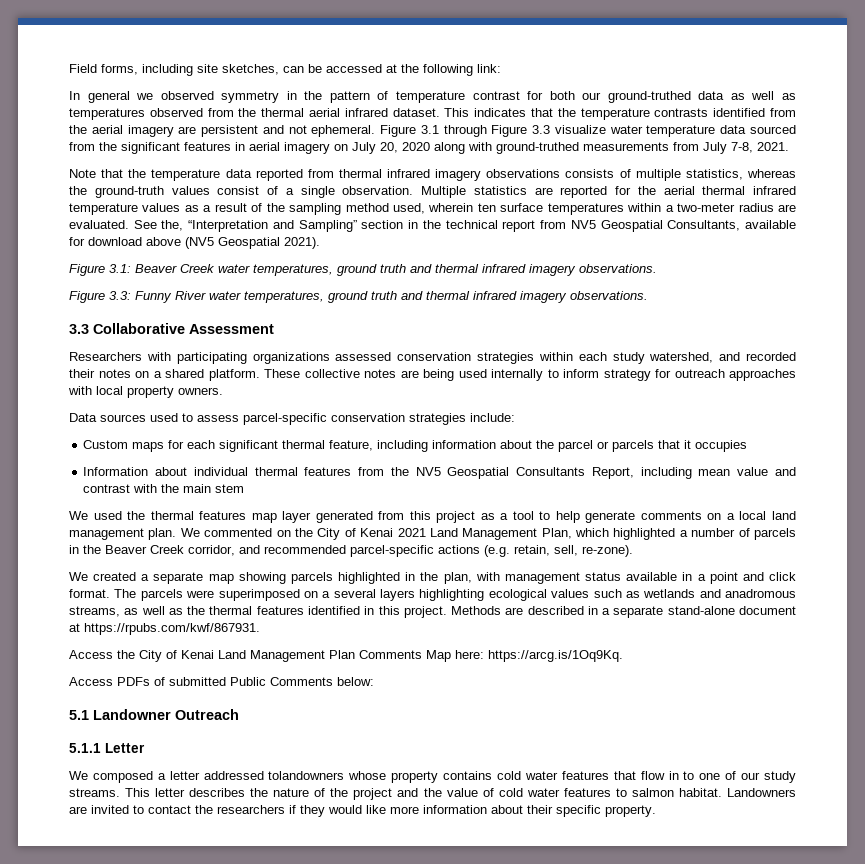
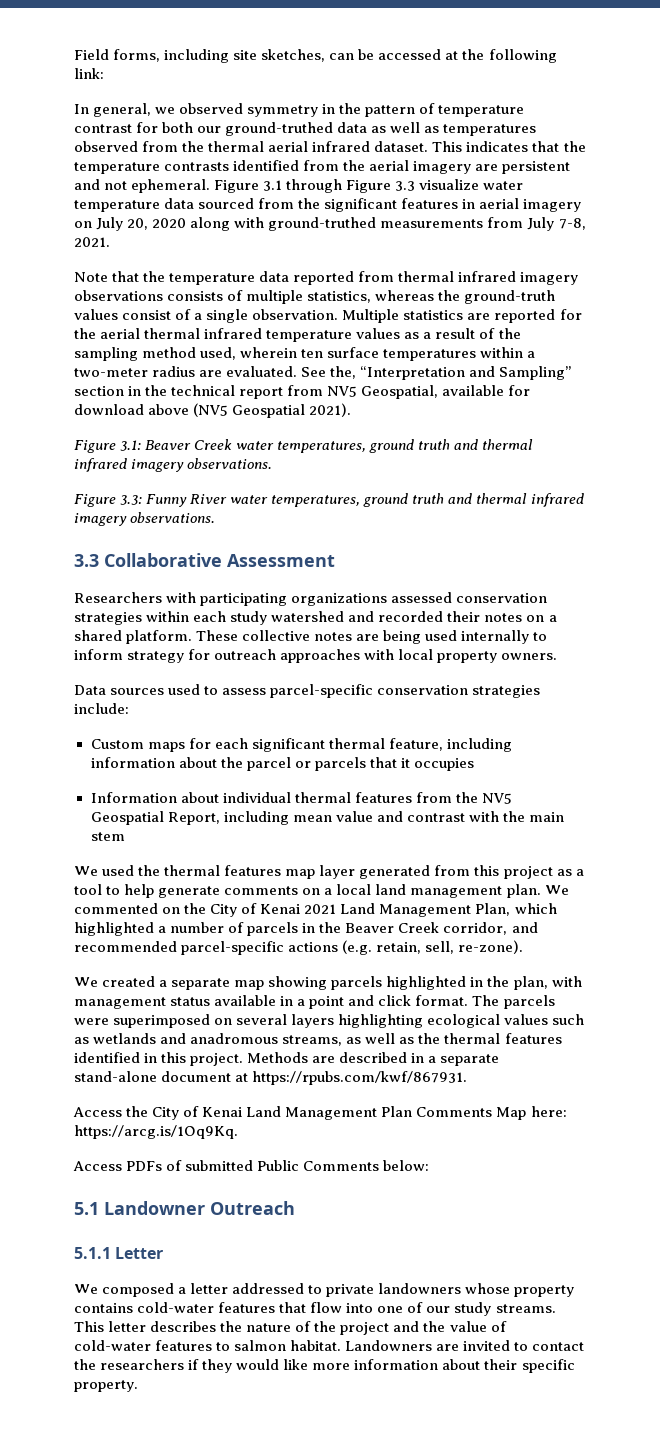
- In general we observed symmetry in the pattern of temperature contrast for both our ground-truthed data as well as temperatures observed from the thermal aerial infrared dataset.
+ In general, we observed symmetry in the pattern of temperature contrast for both our ground-truthed data as well as temperatures observed from the thermal aerial infrared dataset.
- See the, “Interpretation and Sampling” section in the technical report from NV5 Geospatial Consultants, available for download above (NV5 Geospatial 2021).
+ See the, “Interpretation and Sampling” section in the technical report from NV5 Geospatial, available for download above (NV5 Geospatial 2021).
- Researchers with participating organizations assessed conservation strategies within each study watershed, and recorded their notes on a shared platform.
+ Researchers with participating organizations assessed conservation strategies within each study watershed and recorded their notes on a shared platform.
- Information about individual thermal features from the NV5 Geospatial Consultants Report, including mean value and contrast with the main stem
+ Information about individual thermal features from the NV5 Geospatial Report, including mean value and contrast with the main stem
- The parcels were superimposed on a several layers highlighting ecological values such as wetlands and anadromous streams, as well as the thermal features identified in this project.
+ The parcels were superimposed on several layers highlighting ecological values such as wetlands and anadromous streams, as well as the thermal features identified in this project.
- We composed a letter addressed tolandowners whose property contains cold water features that flow in to one of our study streams.
+ We composed a letter addressed to private landowners whose property contains cold-water features that flow into one of our study streams.
- This letter describes the nature of the project and the value of cold water features to salmon habitat.
+ This letter describes the nature of the project and the value of cold-water features to salmon habitat.

